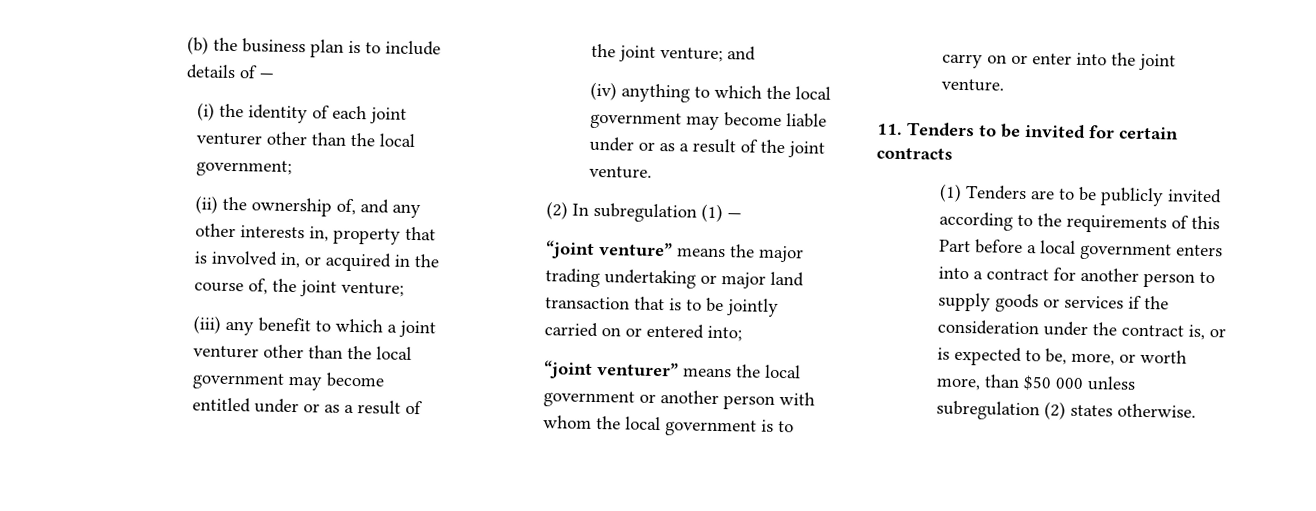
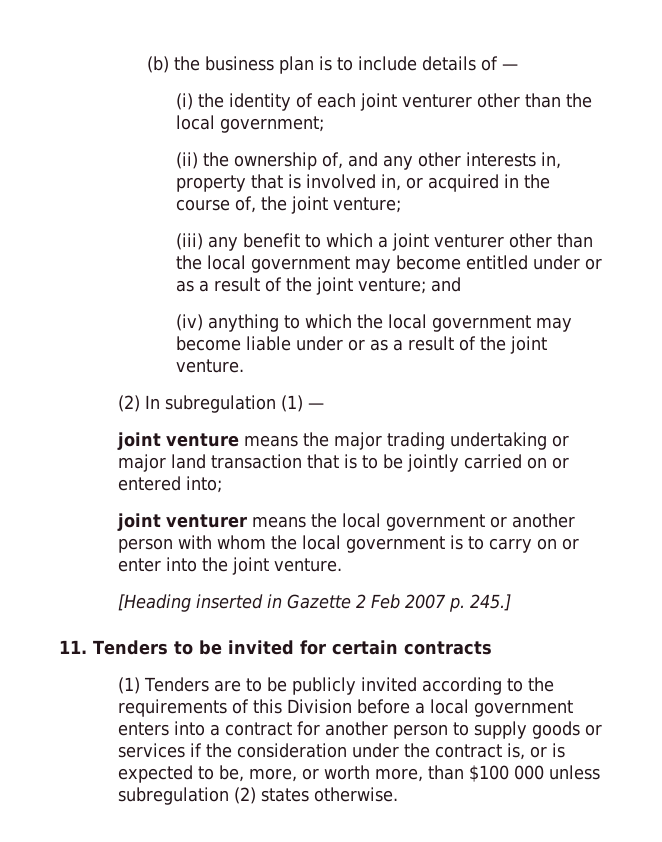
- “joint venture” means the major trading undertaking or major land transaction that is to be jointly carried on or entered into;
+ joint venture means the major trading undertaking or major land transaction that is to be jointly carried on or entered into;
- “joint venturer” means the local government or another person with whom the local government is to carry on or enter into the joint venture.
+ joint venturer means the local government or another person with whom the local government is to carry on or enter into the joint venture.
+ [Heading inserted in Gazette 2 Feb 2007 p. 245.]
- (1) Tenders are to be publicly invited according to the requirements of this Part before a local government enters into a contract for another person to supply goods or services if the consideration under the contract is, or is expected to be, more, or worth more, than $50 000 unless subregulation (2) states otherwise.
+ (1) Tenders are to be publicly invited according to the requirements of this Division before a local government enters into a contract for another person to supply goods or services if the consideration under the contract is, or is expected to be, more, or worth more, than $100 000 unless subregulation (2) states otherwise.

